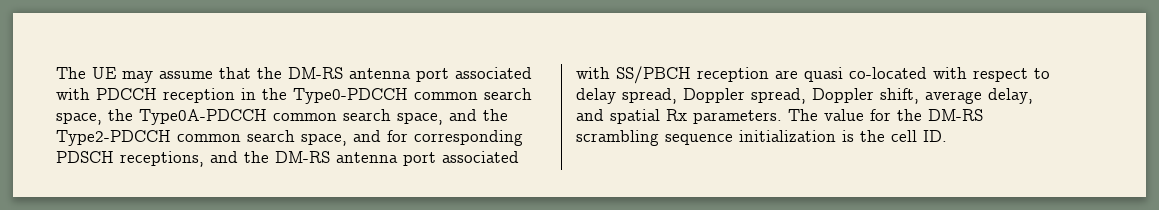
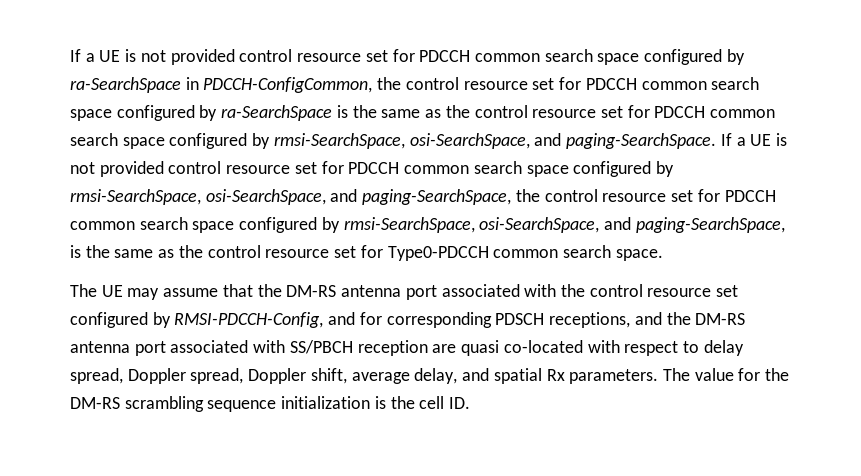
+ If a UE is not provided control resource set for PDCCH common search space configured by ra-SearchSpace in PDCCH-ConfigCommon, the control resource set for PDCCH common search space configured by ra-SearchSpace is the same as the control resource set for PDCCH common search space configured by rmsi-SearchSpace, osi-SearchSpace, and paging-SearchSpace. If a UE is not provided control resource set for PDCCH common search space configured by rmsi-SearchSpace, osi-SearchSpace, and paging-SearchSpace, the control resource set for PDCCH common search space configured by rmsi-SearchSpace, osi-SearchSpace, and paging-SearchSpace, is the same as the control resource set for Type0-PDCCH common search space.
- The UE may assume that the DM-RS antenna port associated with PDCCH reception in the Type0-PDCCH common search space, the Type0A-PDCCH common search space, and the Type2-PDCCH common search space, and for corresponding PDSCH receptions, and the DM-RS antenna port associated with SS/PBCH reception are quasi co-located with respect to delay spread, Doppler spread, Doppler shift, average delay, and spatial Rx parameters.
+ The UE may assume that the DM-RS antenna port associated with the control resource set configured by RMSI-PDCCH-Config, and for corresponding PDSCH receptions, and the DM-RS antenna port associated with SS/PBCH reception are quasi co-located with respect to delay spread, Doppler spread, Doppler shift, average delay, and spatial Rx parameters.

